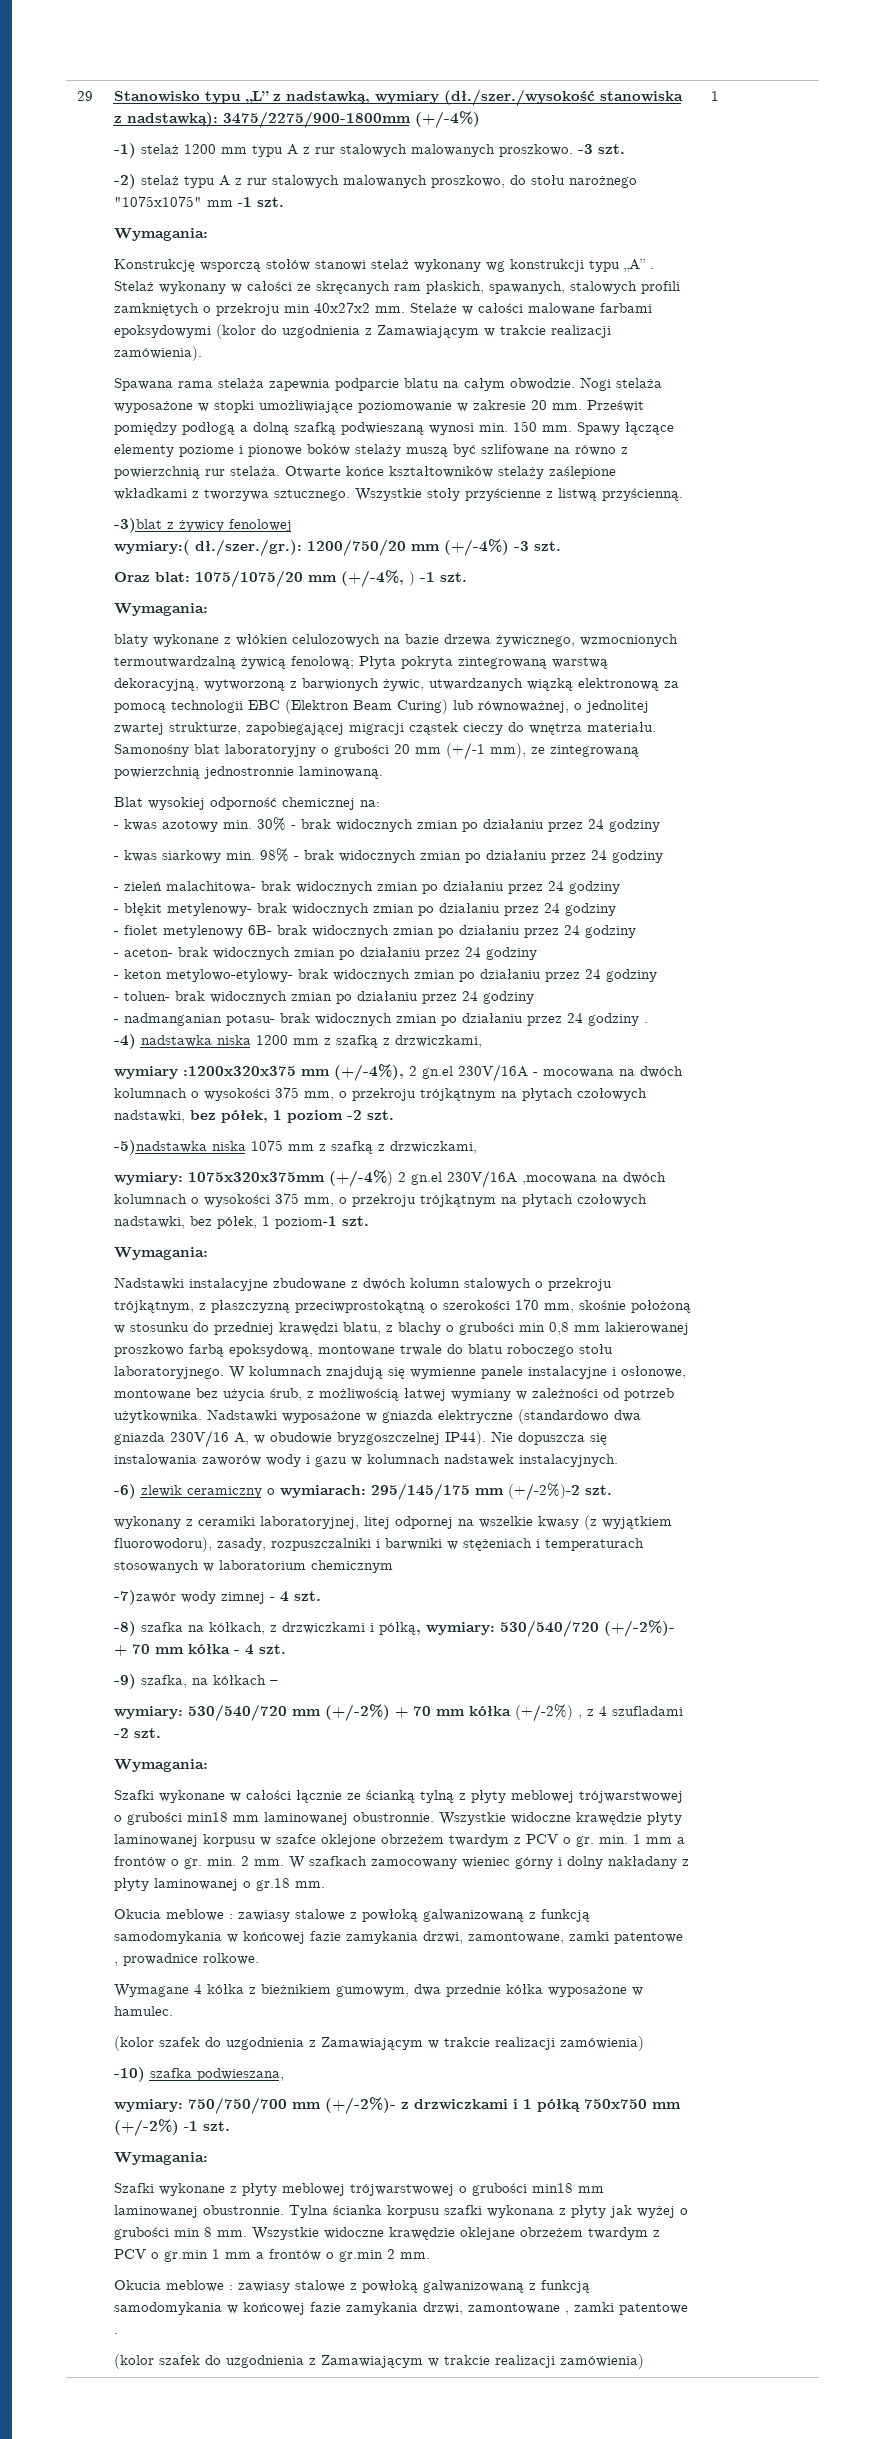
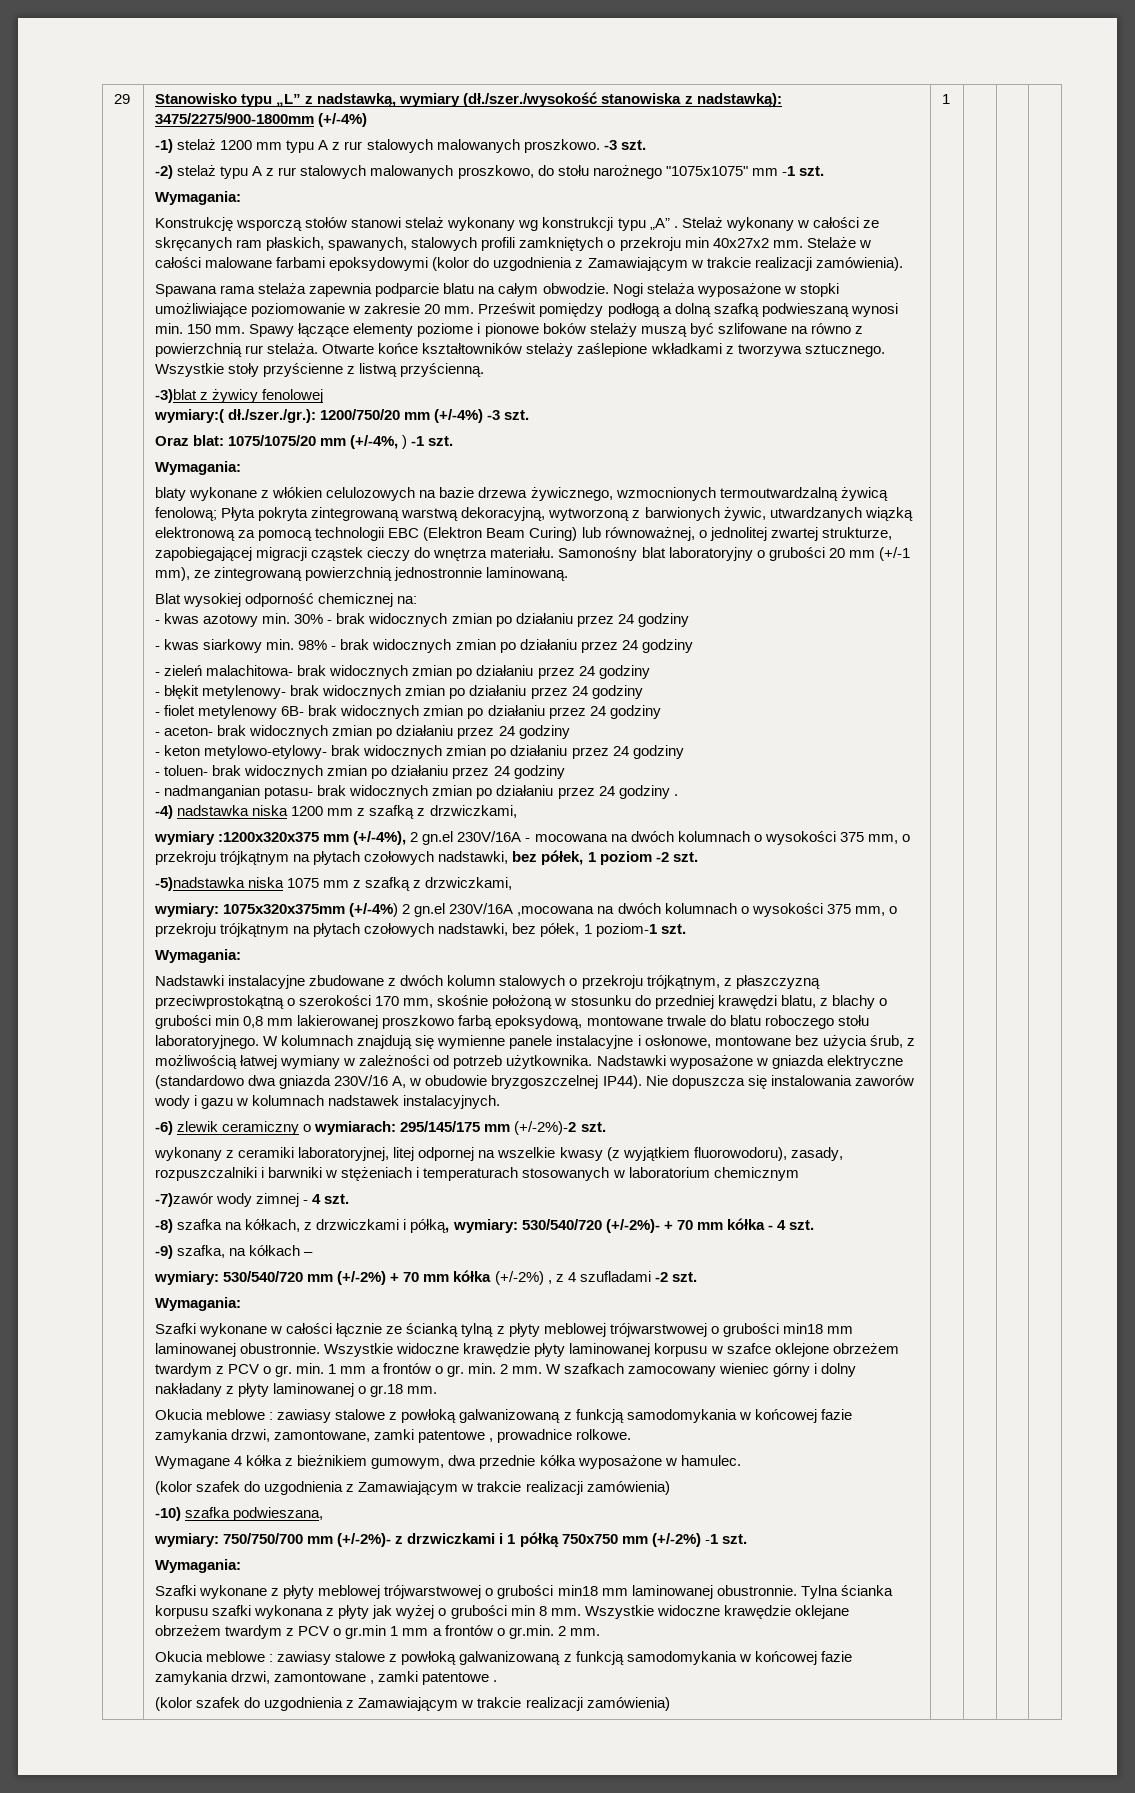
- Wszystkie widoczne krawędzie oklejane obrzeżem twardym z PCV o gr.min 1 mm a frontów o gr.min 2 mm.
+ Wszystkie widoczne krawędzie oklejane obrzeżem twardym z PCV o gr.min 1 mm a frontów o gr.min. 2 mm.

